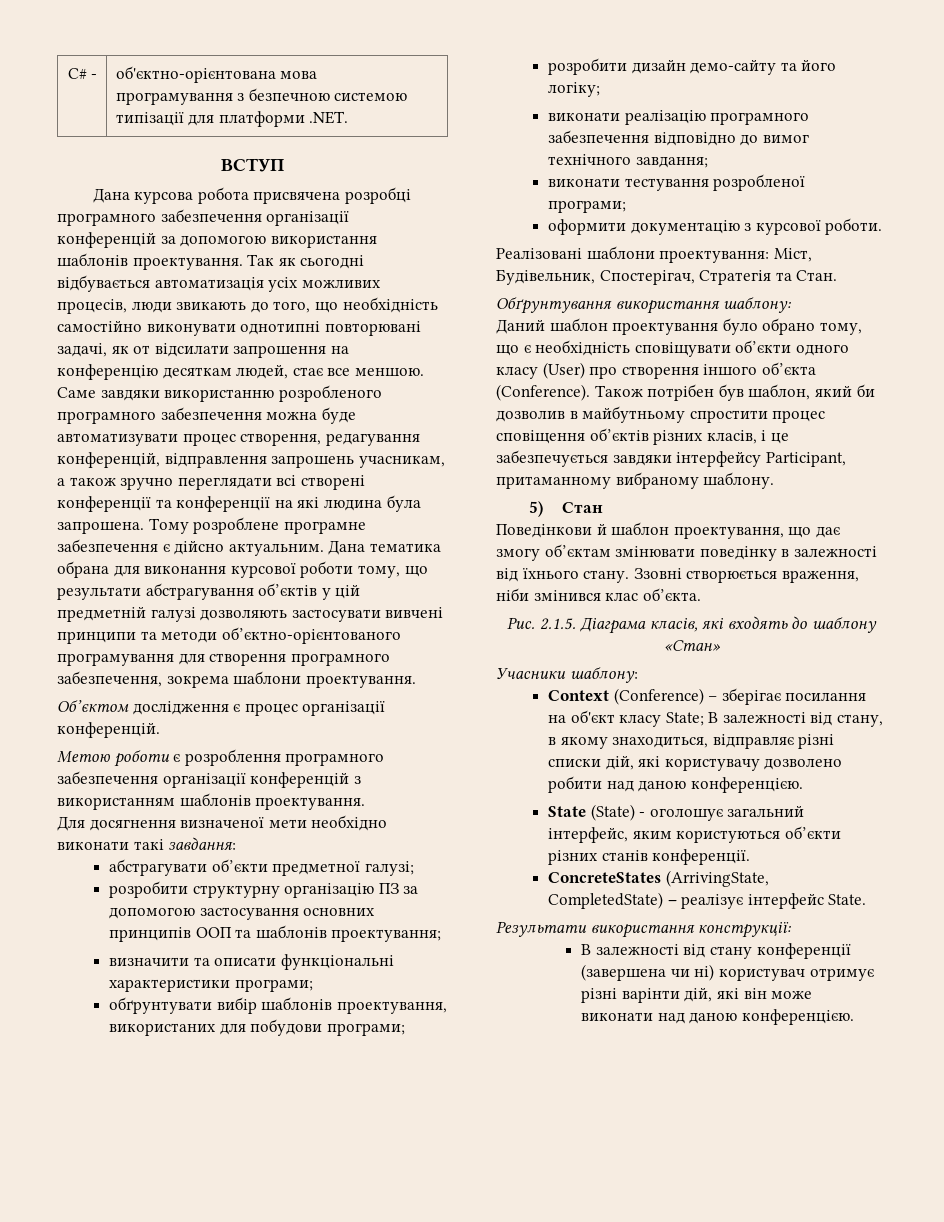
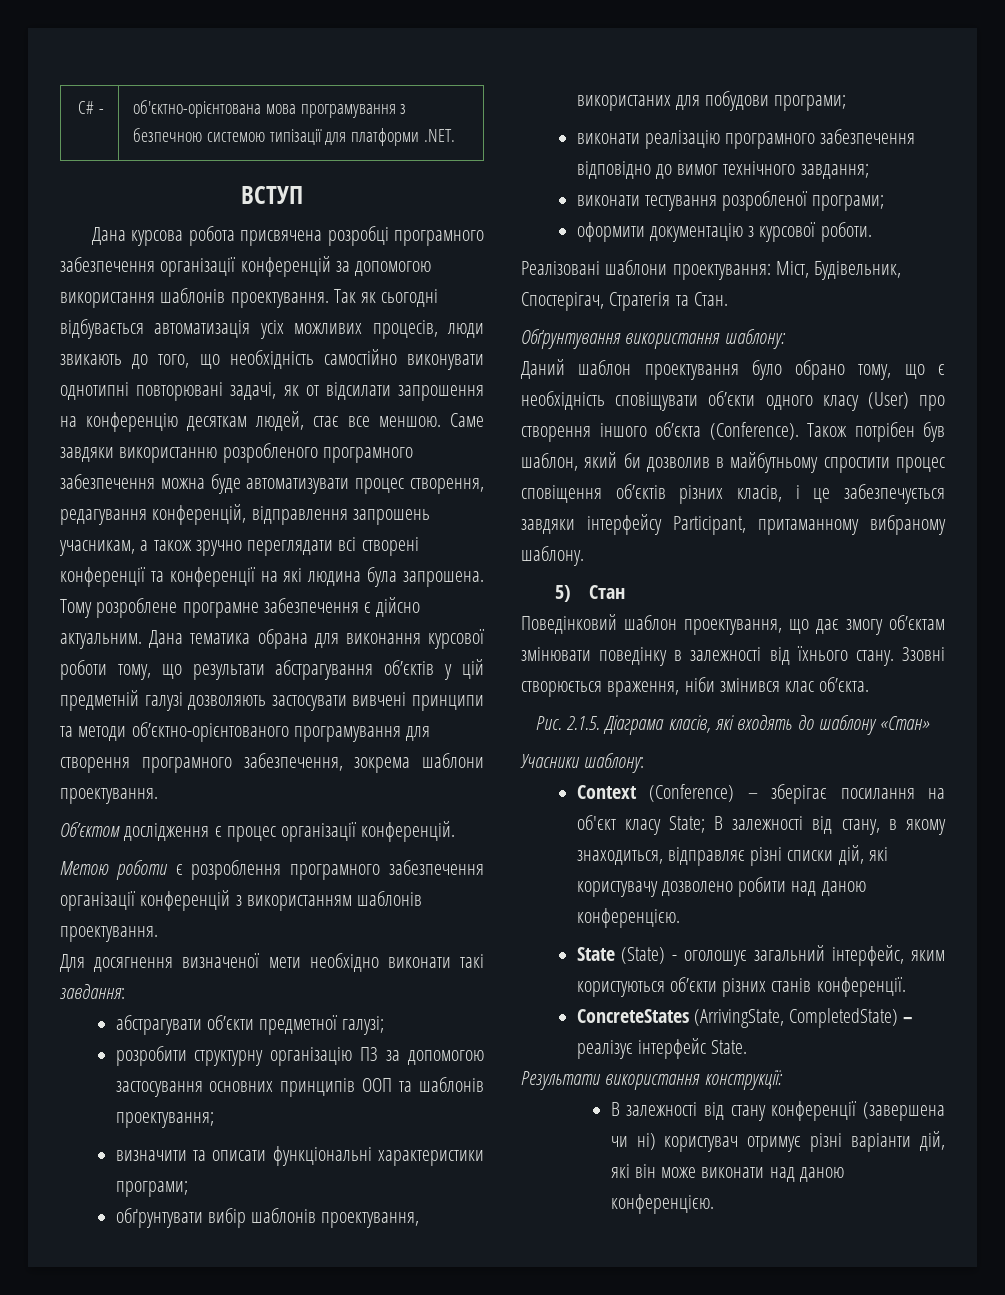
- розробити дизайн демо-сайту та його логіку;
- Поведінкови й шаблон проектування, що дає змогу об’єктам змінювати поведінку в залежності від їхнього стану.
+ Поведінковий шаблон проектування, що дає змогу об’єктам змінювати поведінку в залежності від їхнього стану.
- В залежності від стану конференції (завершена чи ні) користувач отримує різні варінти дій, які він може виконати над даною конференцією.
+ В залежності від стану конференції (завершена чи ні) користувач отримує різні варіанти дій, які він може виконати над даною конференцією.

